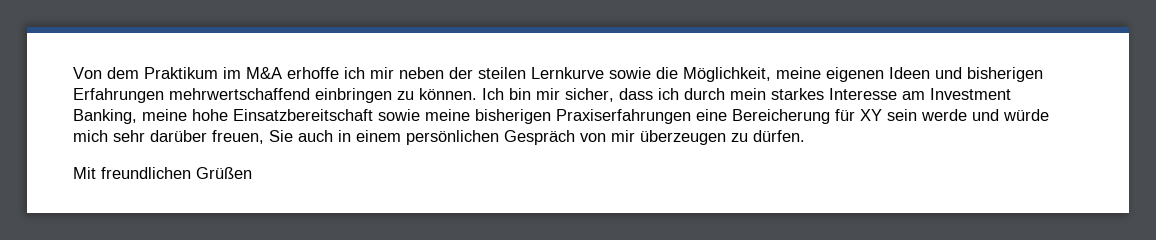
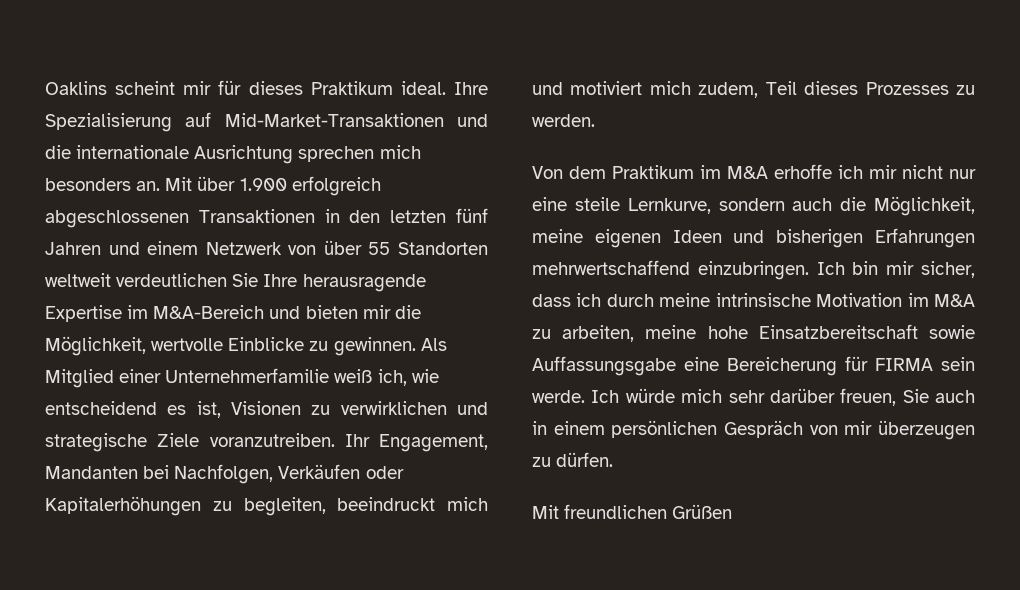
+ Oaklins scheint mir für dieses Praktikum ideal. Ihre Spezialisierung auf Mid-Market-Transaktionen und die internationale Ausrichtung sprechen mich besonders an. Mit über 1.900 erfolgreich abgeschlossenen Transaktionen in den letzten fünf Jahren und einem Netzwerk von über 55 Standorten weltweit verdeutlichen Sie Ihre herausragende Expertise im M&A-Bereich und bieten mir die Möglichkeit, wertvolle Einblicke zu gewinnen. Als Mitglied einer Unternehmerfamilie weiß ich, wie entscheidend es ist, Visionen zu verwirklichen und strategische Ziele voranzutreiben. Ihr Engagement, Mandanten bei Nachfolgen, Verkäufen oder Kapitalerhöhungen zu begleiten, beeindruckt mich und motiviert mich zudem, Teil dieses Prozesses zu werden.
- Von dem Praktikum im M&A erhoffe ich mir neben der steilen Lernkurve sowie die Möglichkeit, meine eigenen Ideen und bisherigen Erfahrungen mehrwertschaffend einbringen zu können.
+ Von dem Praktikum im M&A erhoffe ich mir nicht nur eine steile Lernkurve, sondern auch die Möglichkeit, meine eigenen Ideen und bisherigen Erfahrungen mehrwertschaffend einzubringen.
- Ich bin mir sicher, dass ich durch mein starkes Interesse am Investment Banking, meine hohe Einsatzbereitschaft sowie meine bisherigen Praxiserfahrungen eine Bereicherung für XY sein werde und würde mich sehr darüber freuen, Sie auch in einem persönlichen Gespräch von mir überzeugen zu dürfen.
+ Ich bin mir sicher, dass ich durch meine intrinsische Motivation im M&A zu arbeiten, meine hohe Einsatzbereitschaft sowie Auffassungsgabe eine Bereicherung für FIRMA sein werde. Ich würde mich sehr darüber freuen, Sie auch in einem persönlichen Gespräch von mir überzeugen zu dürfen.

